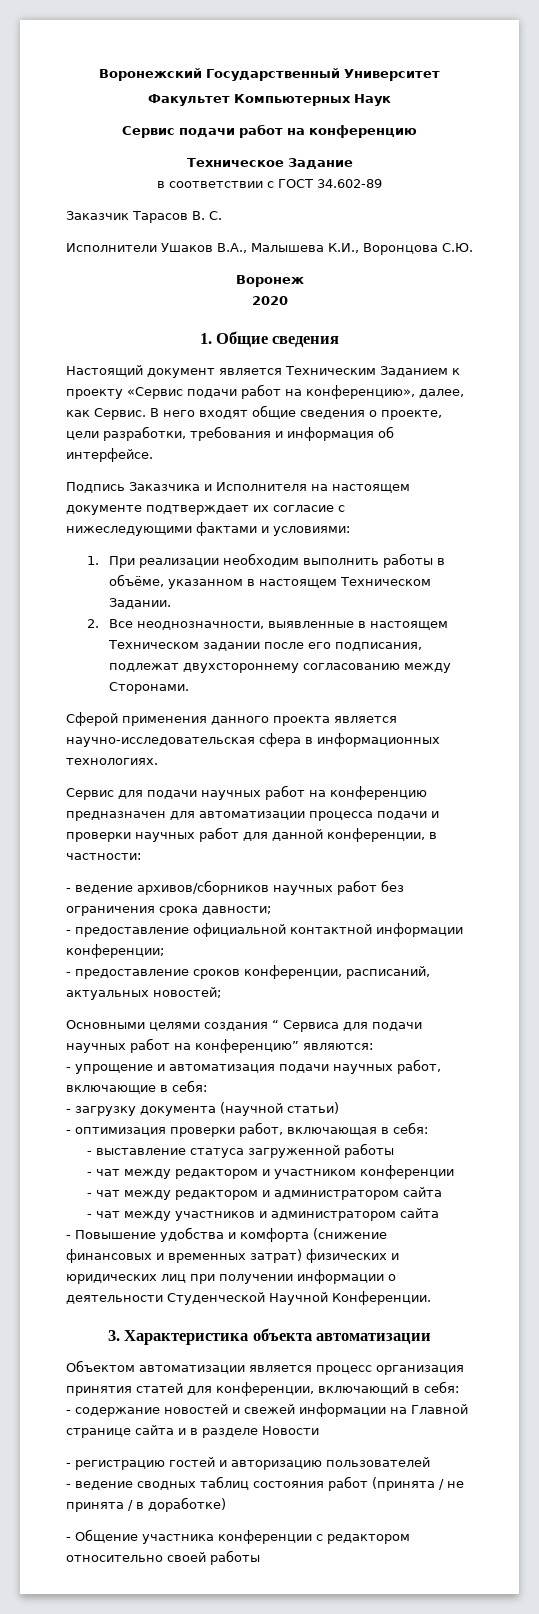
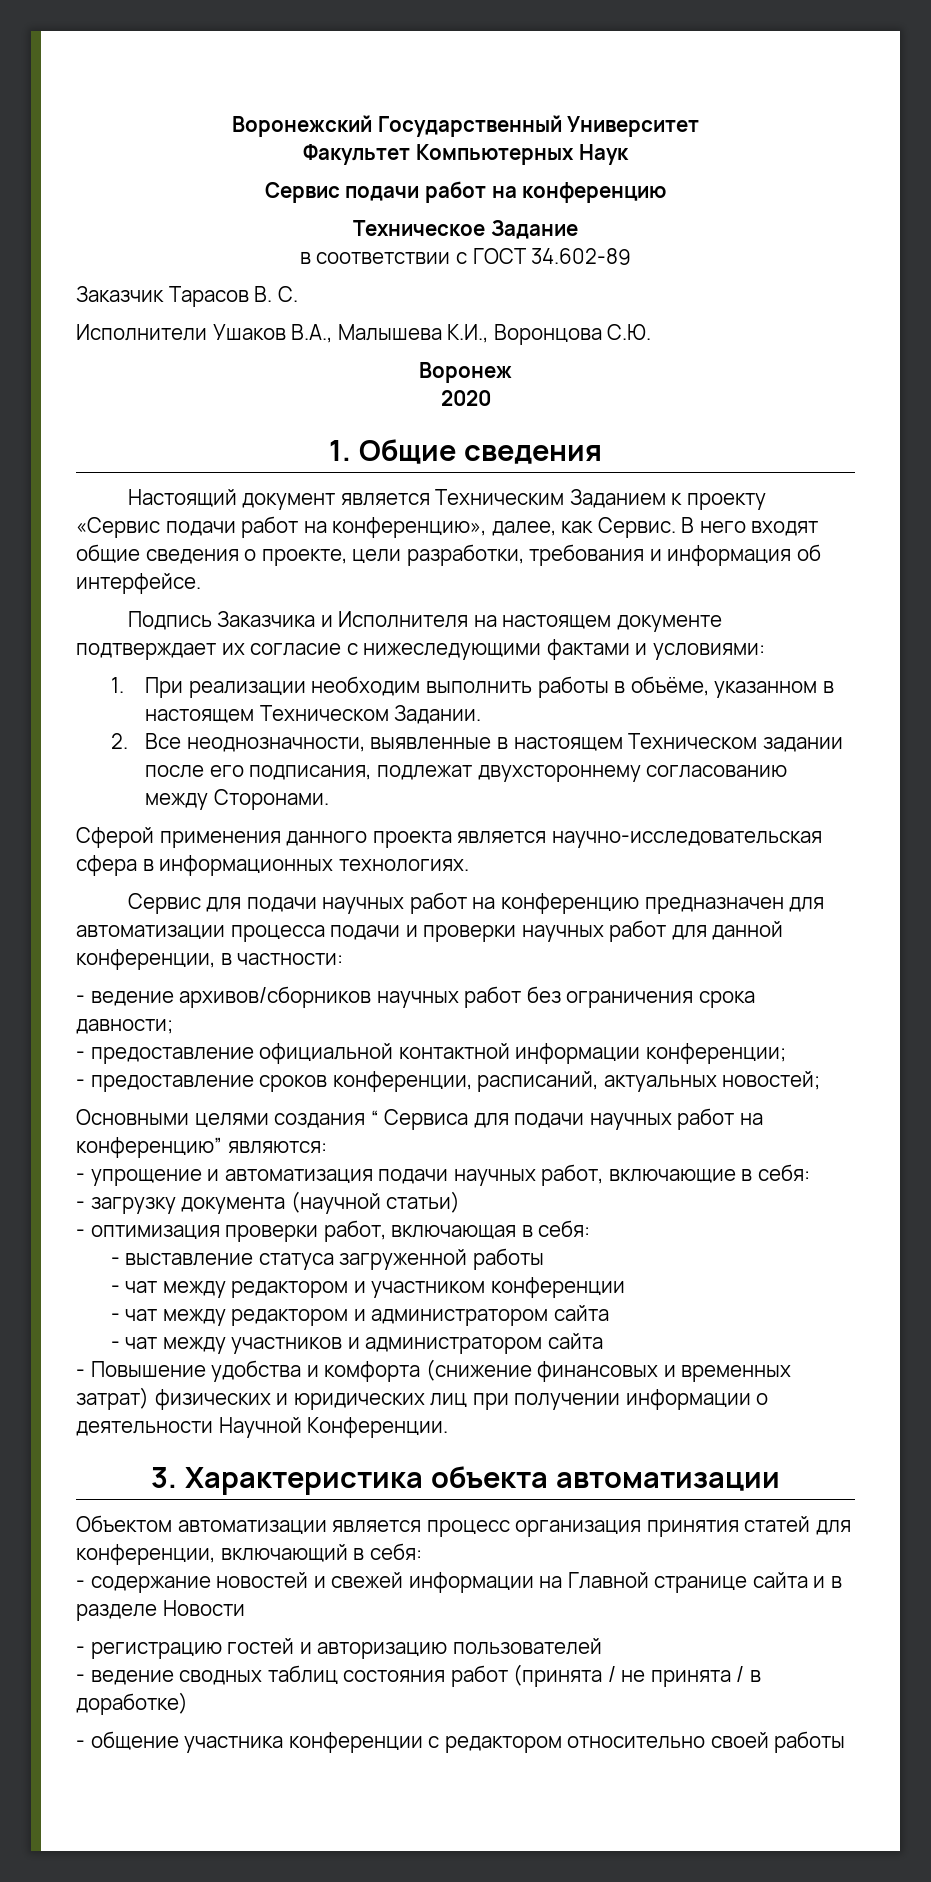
- - Повышение удобства и комфорта (снижение финансовых и временных затрат) физических и юридических лиц при получении информации о деятельности Студенческой Научной Конференции.
+ - Повышение удобства и комфорта (снижение финансовых и временных затрат) физических и юридических лиц при получении информации о деятельности Научной Конференции.
- - Общение участника конференции с редактором относительно своей работы
+ - общение участника конференции с редактором относительно своей работы

